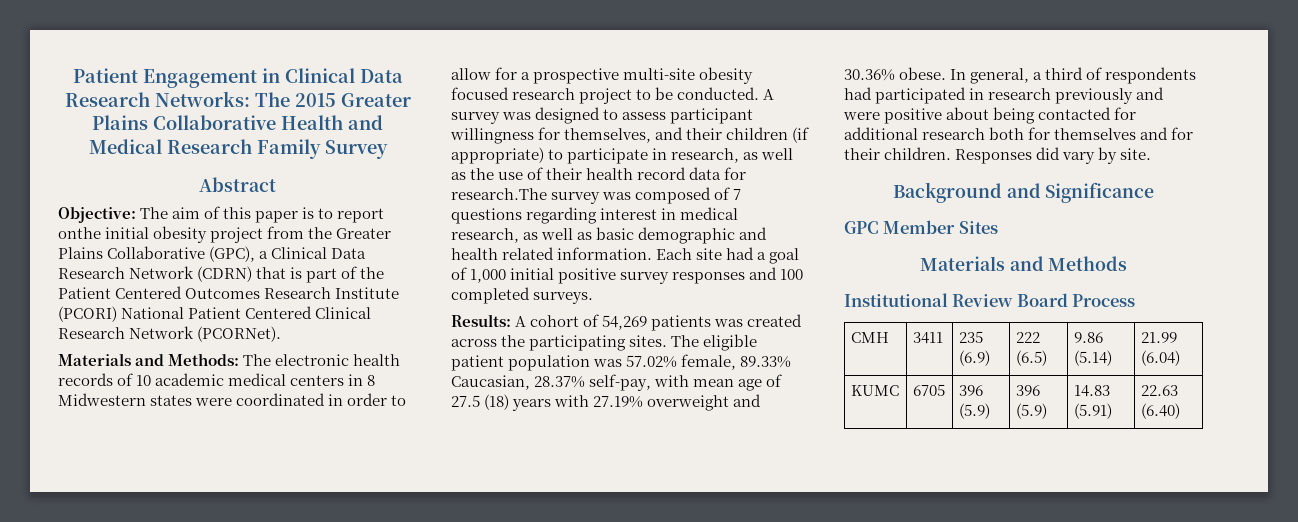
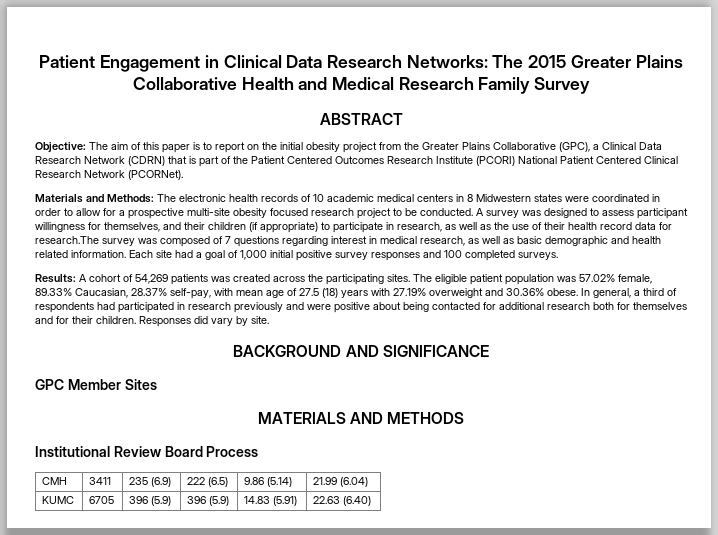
- Abstract
+ ABSTRACT
- Objective: The aim of this paper is to report onthe initial obesity project from the Greater Plains Collaborative (GPC), a Clinical Data Research Network (CDRN) that is part of the Patient Centered Outcomes Research Institute (PCORI) National Patient Centered Clinical Research Network (PCORNet).
+ Objective: The aim of this paper is to report on the initial obesity project from the Greater Plains Collaborative (GPC), a Clinical Data Research Network (CDRN) that is part of the Patient Centered Outcomes Research Institute (PCORI) National Patient Centered Clinical Research Network (PCORNet).
- Background and Significance
+ BACKGROUND AND SIGNIFICANCE
- Materials and Methods
+ MATERIALS AND METHODS

